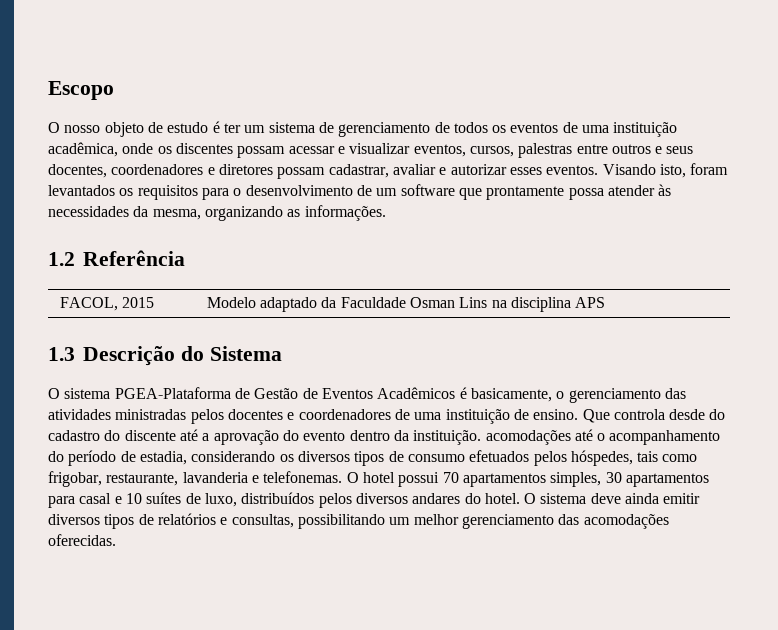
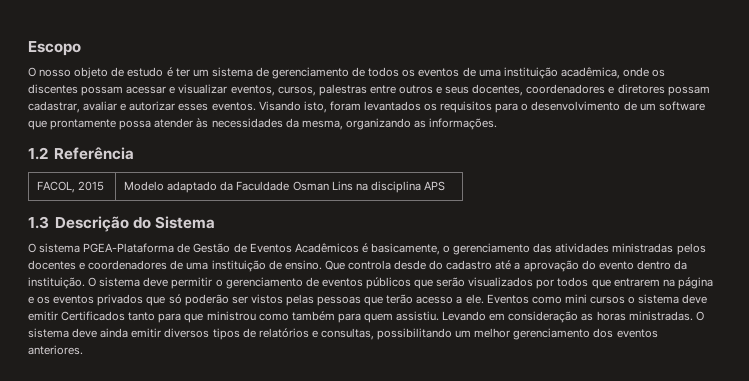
- Que controla desde do cadastro do discente até a aprovação do evento dentro da instituição. acomodações até o acompanhamento do período de estadia, considerando os diversos tipos de consumo efetuados pelos hóspedes, tais como frigobar, restaurante, lavanderia e telefonemas. O hotel possui 70 apartamentos simples, 30 apartamentos para casal e 10 suítes de luxo, distribuídos pelos diversos andares do hotel.
+ Que controla desde do cadastro até a aprovação do evento dentro da instituição. O sistema deve permitir o gerenciamento de eventos públicos que serão visualizados por todos que entrarem na página e os eventos privados que só poderão ser vistos pelas pessoas que terão acesso a ele. Eventos como mini cursos o sistema deve emitir Certificados tanto para que ministrou como também para quem assistiu. Levando em consideração as horas ministradas.
- O sistema deve ainda emitir diversos tipos de relatórios e consultas, possibilitando um melhor gerenciamento das acomodações oferecidas.
+ O sistema deve ainda emitir diversos tipos de relatórios e consultas, possibilitando um melhor gerenciamento dos eventos anteriores.

